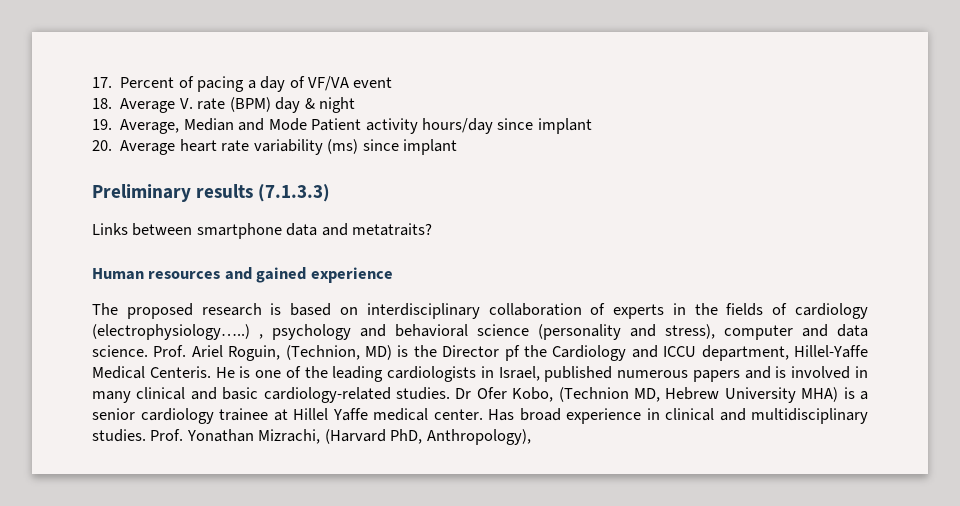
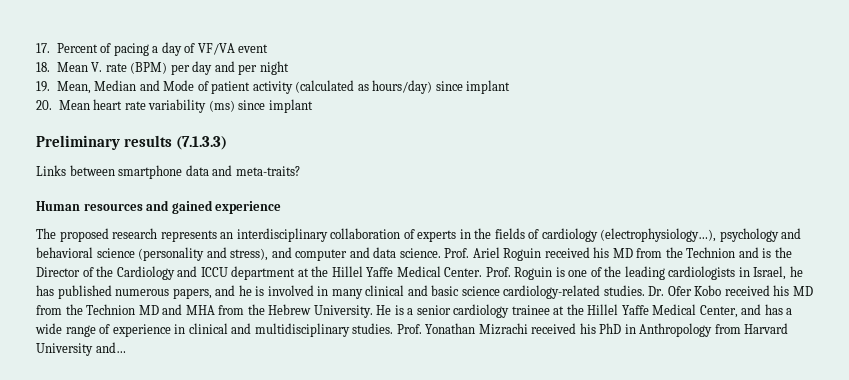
- 18. Average V. rate (BPM) day & night
+ 18. Mean V. rate (BPM) per day and per night
- 19. Average, Median and Mode Patient activity hours/day since implant
+ 19. Mean, Median and Mode of patient activity (calculated as hours/day) since implant
- 20. Average heart rate variability (ms) since implant
+ 20. Mean heart rate variability (ms) since implant
- Links between smartphone data and metatraits?
+ Links between smartphone data and meta-traits?
- The proposed research is based on interdisciplinary collaboration of experts in the fields of cardiology (electrophysiology…..) , psychology and behavioral science (personality and stress), computer and data science.
+ The proposed research represents an interdisciplinary collaboration of experts in the fields of cardiology (electrophysiology…), psychology and behavioral science (personality and stress), and computer and data science.
- Prof. Ariel Roguin, (Technion, MD) is the Director pf the Cardiology and ICCU department, Hillel-Yaffe Medical Centeris. He is one of the leading cardiologists in Israel, published numerous papers and is involved in many clinical and basic cardiology-related studies.
+ Prof. Ariel Roguin received his MD from the Technion and is the Director of the Cardiology and ICCU department at the Hillel Yaffe Medical Center. Prof. Roguin is one of the leading cardiologists in Israel, he has published numerous papers, and he is involved in many clinical and basic science cardiology-related studies.
- Dr Ofer Kobo, (Technion MD, Hebrew University MHA) is a senior cardiology trainee at Hillel Yaffe medical center. Has broad experience in clinical and multidisciplinary studies.
+ Dr. Ofer Kobo received his MD from the Technion MD and MHA from the Hebrew University. He is a senior cardiology trainee at the Hillel Yaffe Medical Center, and has a wide range of experience in clinical and multidisciplinary studies.
- Prof. Yonathan Mizrachi, (Harvard PhD, Anthropology),
+ Prof. Yonathan Mizrachi received his PhD in Anthropology from Harvard University and…

